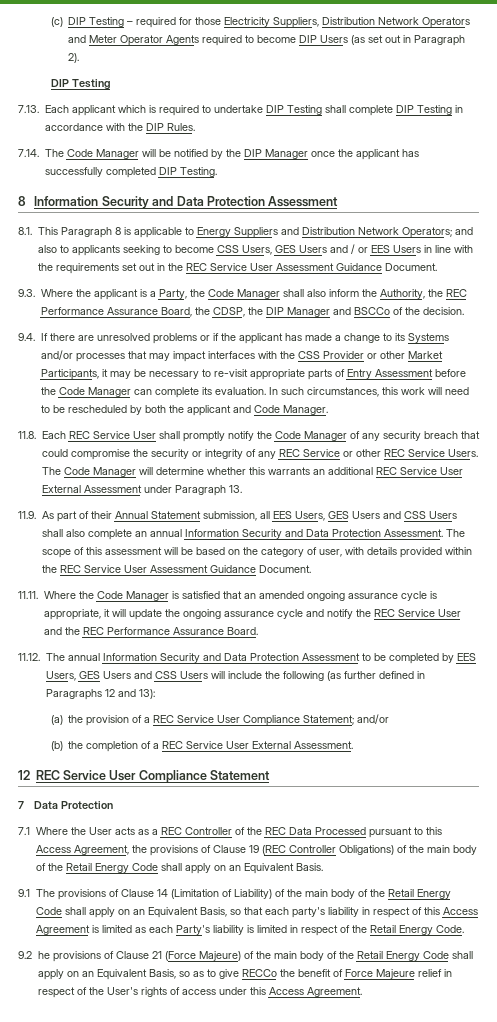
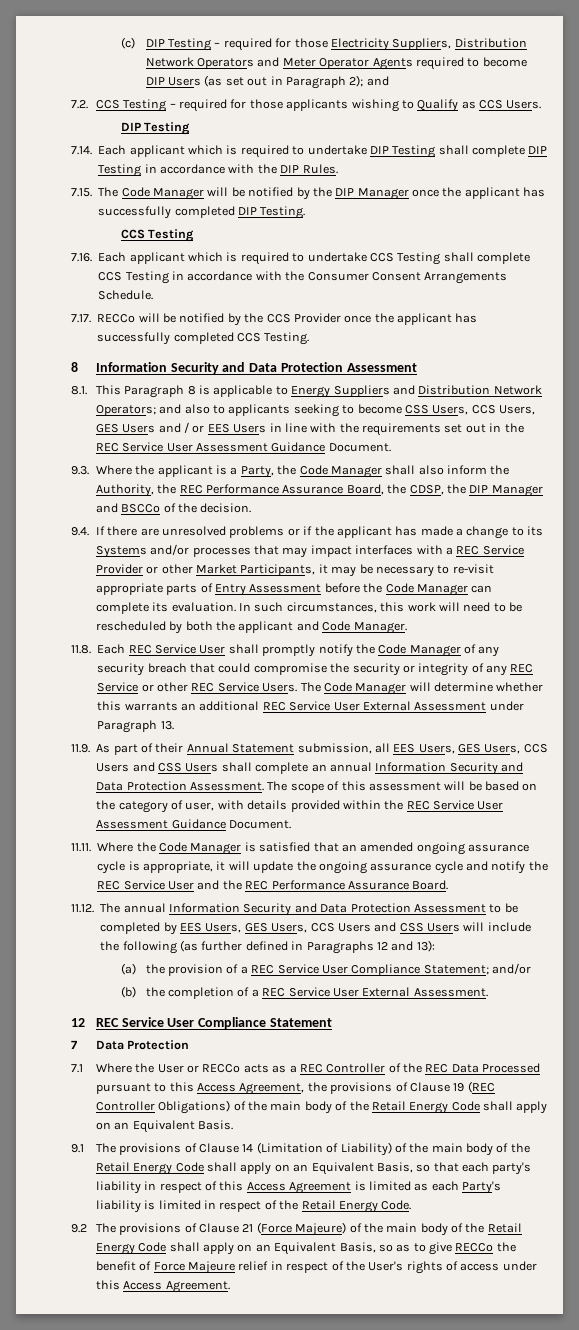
- (c) DIP Testing – required for those Electricity Suppliers, Distribution Network Operators and Meter Operator Agents required to become DIP Users (as set out in Paragraph 2).
+ (c) DIP Testing – required for those Electricity Suppliers, Distribution Network Operators and Meter Operator Agents required to become DIP Users (as set out in Paragraph 2); and
+ 7.2. CCS Testing – required for those applicants wishing to Qualify as CCS Users.
- 7.13. Each applicant which is required to undertake DIP Testing shall complete DIP Testing in accordance with the DIP Rules.
+ 7.14. Each applicant which is required to undertake DIP Testing shall complete DIP Testing in accordance with the DIP Rules.
- 7.14. The Code Manager will be notified by the DIP Manager once the applicant has successfully completed DIP Testing.
+ 7.15. The Code Manager will be notified by the DIP Manager once the applicant has successfully completed DIP Testing.
+ CCS Testing
+ 7.16. Each applicant which is required to undertake CCS Testing shall complete CCS Testing in accordance with the Consumer Consent Arrangements Schedule.
+ 7.17. RECCo will be notified by the CCS Provider once the applicant has successfully completed CCS Testing.
- 8.1. This Paragraph 8 is applicable to Energy Suppliers and Distribution Network Operators; and also to applicants seeking to become CSS Users, GES Users and / or EES Users in line with the requirements set out in the REC Service User Assessment Guidance Document.
+ 8.1. This Paragraph 8 is applicable to Energy Suppliers and Distribution Network Operators; and also to applicants seeking to become CSS Users, CCS Users, GES Users and / or EES Users in line with the requirements set out in the REC Service User Assessment Guidance Document.
- 9.4. If there are unresolved problems or if the applicant has made a change to its Systems and/or processes that may impact interfaces with the CSS Provider or other Market Participants, it may be necessary to re-visit appropriate parts of Entry Assessment before the Code Manager can complete its evaluation.
+ 9.4. If there are unresolved problems or if the applicant has made a change to its Systems and/or processes that may impact interfaces with a REC Service Provider or other Market Participants, it may be necessary to re-visit appropriate parts of Entry Assessment before the Code Manager can complete its evaluation.
- 11.9. As part of their Annual Statement submission, all EES Users, GES Users and CSS Users shall also complete an annual Information Security and Data Protection Assessment.
+ 11.9. As part of their Annual Statement submission, all EES Users, GES Users, CCS Users and CSS Users shall complete an annual Information Security and Data Protection Assessment.
- 11.12. The annual Information Security and Data Protection Assessment to be completed by EES Users, GES Users and CSS Users will include the following (as further defined in Paragraphs 12 and 13):
+ 11.12. The annual Information Security and Data Protection Assessment to be completed by EES Users, GES Users, CCS Users and CSS Users will include the following (as further defined in Paragraphs 12 and 13):
- 7.1 Where the User acts as a REC Controller of the REC Data Processed pursuant to this Access Agreement, the provisions of Clause 19 (REC Controller Obligations) of the main body of the Retail Energy Code shall apply on an Equivalent Basis.
+ 7.1 Where the User or RECCo acts as a REC Controller of the REC Data Processed pursuant to this Access Agreement, the provisions of Clause 19 (REC Controller Obligations) of the main body of the Retail Energy Code shall apply on an Equivalent Basis.
- 9.2 he provisions of Clause 21 (Force Majeure) of the main body of the Retail Energy Code shall apply on an Equivalent Basis, so as to give RECCo the benefit of Force Majeure relief in respect of the User's rights of access under this Access Agreement.
+ 9.2 The provisions of Clause 21 (Force Majeure) of the main body of the Retail Energy Code shall apply on an Equivalent Basis, so as to give RECCo the benefit of Force Majeure relief in respect of the User's rights of access under this Access Agreement.

